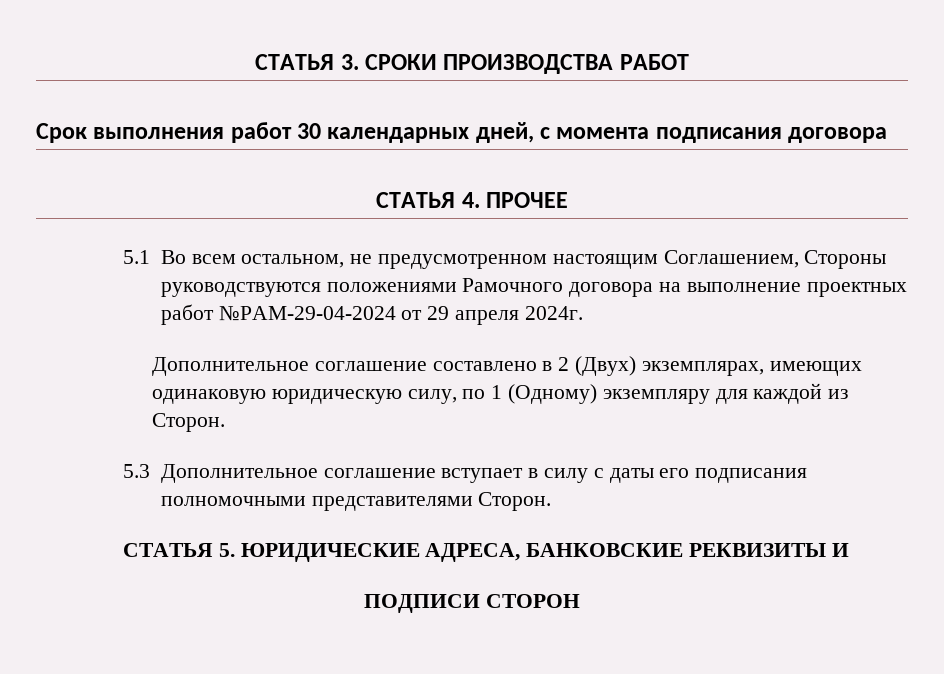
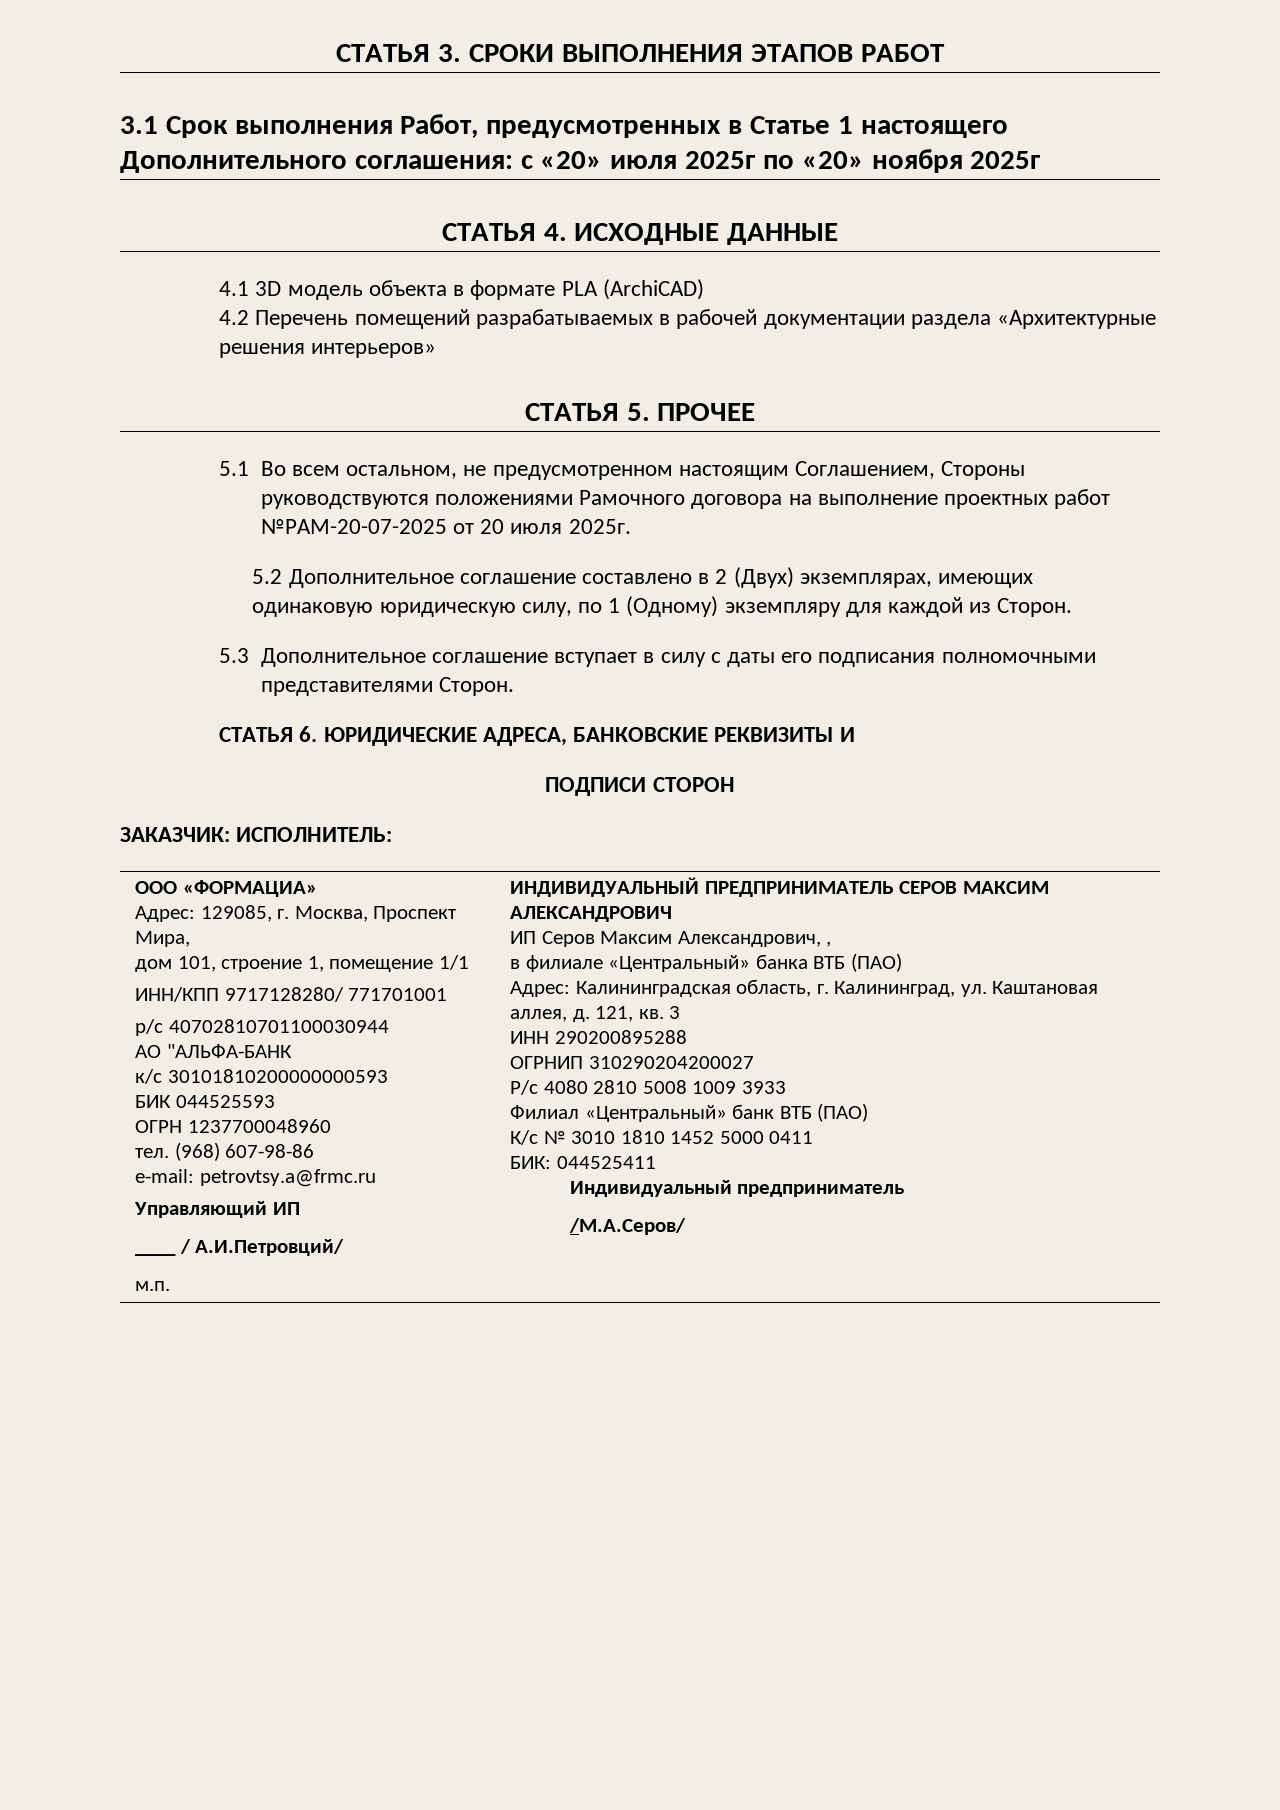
- СТАТЬЯ 3. СРОКИ ПРОИЗВОДСТВА РАБОТ
+ СТАТЬЯ 3. СРОКИ ВЫПОЛНЕНИЯ ЭТАПОВ РАБОТ
- Срок выполнения работ 30 календарных дней, с момента подписания договора
- СТАТЬЯ 4. ПРОЧЕЕ
+ 3.1 Срок выполнения Работ, предусмотренных в Статье 1 настоящего Дополнительного соглашения: с «20» июля 2025г по «20» ноября 2025г
+ СТАТЬЯ 4. ИСХОДНЫЕ ДАННЫЕ
+ 4.1 3D модель объекта в формате PLA (ArchiCAD)
+ 4.2 Перечень помещений разрабатываемых в рабочей документации раздела «Архитектурные решения интерьеров»
+ СТАТЬЯ 5. ПРОЧЕЕ
- 5.1 Во всем остальном, не предусмотренном настоящим Соглашением, Стороны руководствуются положениями Рамочного договора на выполнение проектных работ №РАМ-29-04-2024 от 29 апреля 2024г.
- Дополнительное соглашение составлено в 2 (Двух) экземплярах, имеющих одинаковую юридическую силу, по 1 (Одному) экземпляру для каждой из Сторон.
+ 5.1 Во всем остальном, не предусмотренном настоящим Соглашением, Стороны руководствуются положениями Рамочного договора на выполнение проектных работ №РАМ-20-07-2025 от 20 июля 2025г.
+ 5.2 Дополнительное соглашение составлено в 2 (Двух) экземплярах, имеющих одинаковую юридическую силу, по 1 (Одному) экземпляру для каждой из Сторон.
- СТАТЬЯ 5. ЮРИДИЧЕСКИЕ АДРЕСА, БАНКОВСКИЕ РЕКВИЗИТЫ И
+ СТАТЬЯ 6. ЮРИДИЧЕСКИЕ АДРЕСА, БАНКОВСКИЕ РЕКВИЗИТЫ И
+ ЗАКАЗЧИК: ИСПОЛНИТЕЛЬ:
+ ООО «ФОРМАЦИА»
+ Адрес: 129085, г. Москва, Проспект Мира,
+ дом 101, строение 1, помещение 1/1
+ ИНН/КПП 9717128280/ 771701001
+ р/с 40702810701100030944
+ АО "АЛЬФА-БАНК
+ к/с 30101810200000000593
+ БИК 044525593
+ ОГРН 1237700048960
+ тел. (968) 607-98-86
+ e-mail: petrovtsy.a@frmc.ru
+ Управляющий ИП
+ ____ / А.И.Петровций/
+ м.п. | ИНДИВИДУАЛЬНЫЙ ПРЕДПРИНИМАТЕЛЬ СЕРОВ МАКСИМ АЛЕКСАНДРОВИЧ
+ ИП Серов Максим Александрович, ,
+ в филиале «Центральный» банка ВТБ (ПАО)
+ Адрес: Калининградская область, г. Калининград, ул. Каштановая аллея, д. 121, кв. 3
+ ИНН 290200895288
+ ОГРНИП 310290204200027
+ Р/с 4080 2810 5008 1009 3933
+ Филиал «Центральный» банк ВТБ (ПАО)
+ К/с № 3010 1810 1452 5000 0411
+ БИК: 044525411
+ Индивидуальный предприниматель
+ /М.А.Серов/

